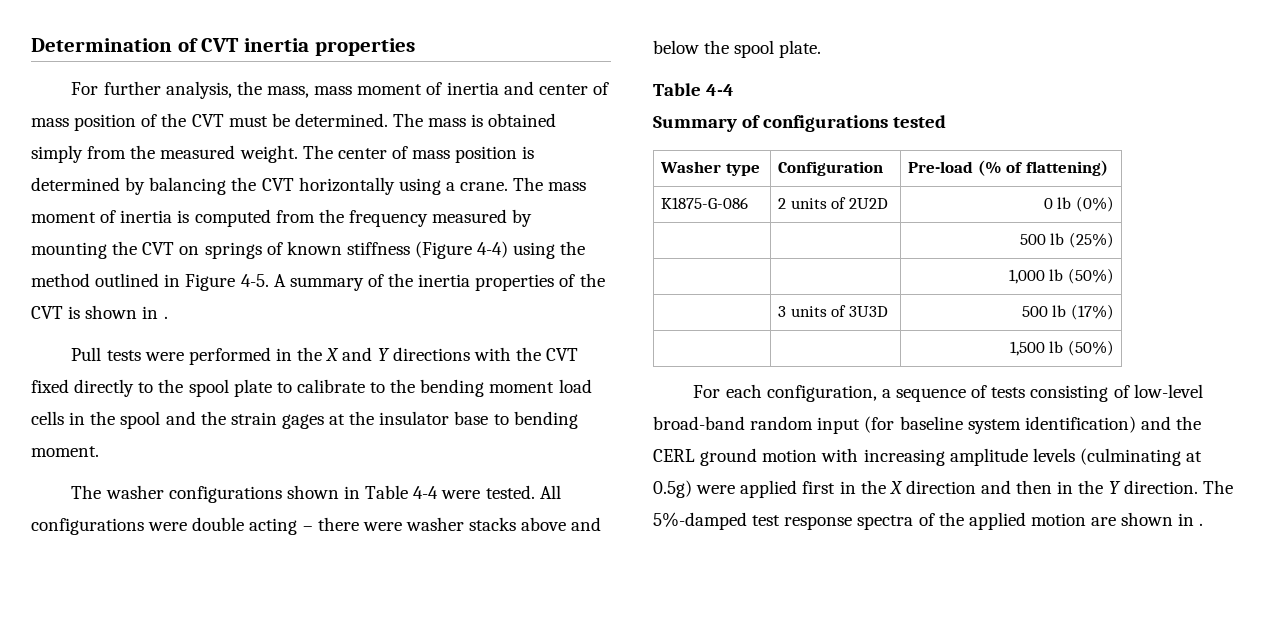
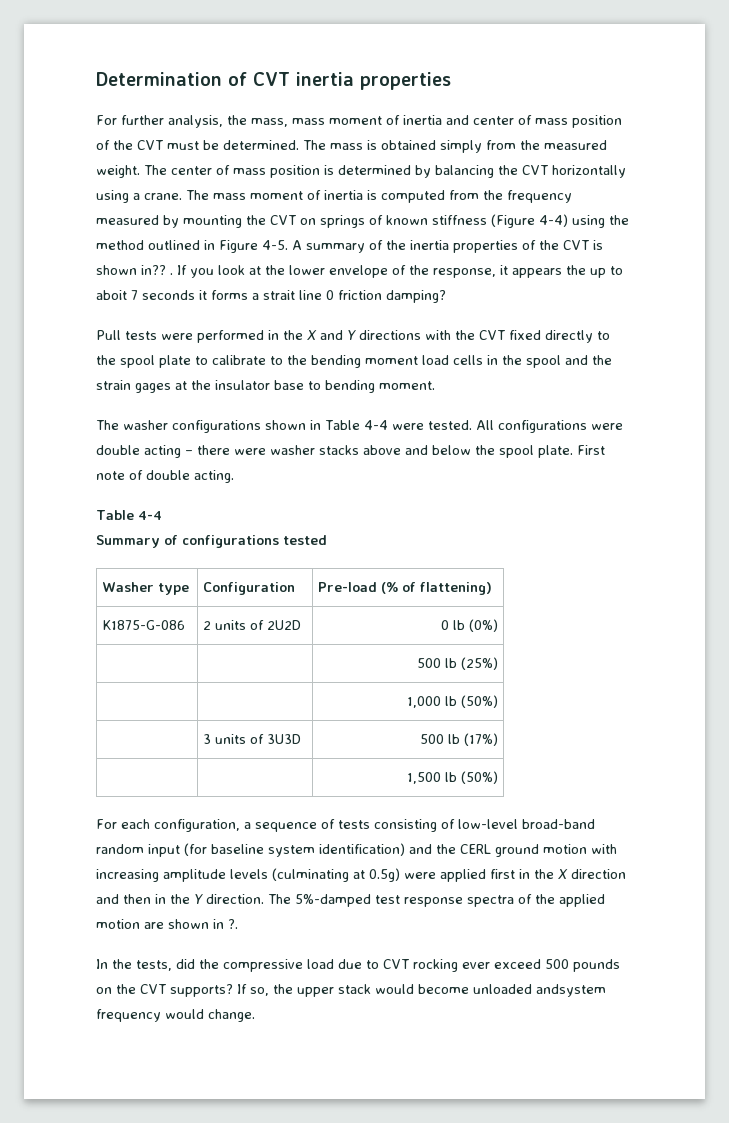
- A summary of the inertia properties of the CVT is shown in .
+ A summary of the inertia properties of the CVT is shown in?? . If you look at the lower envelope of the response, it appears the up to aboit 7 seconds it forms a strait line 0 friction damping?
+ First note of double acting.
- The 5%-damped test response spectra of the applied motion are shown in .
+ The 5%-damped test response spectra of the applied motion are shown in ?.
+ In the tests, did the compressive load due to CVT rocking ever exceed 500 pounds on the CVT supports? If so, the upper stack would become unloaded andsystem frequency would change.

